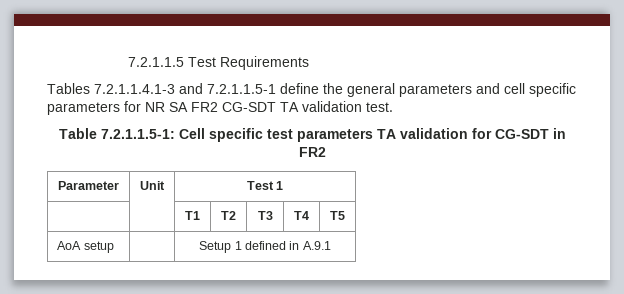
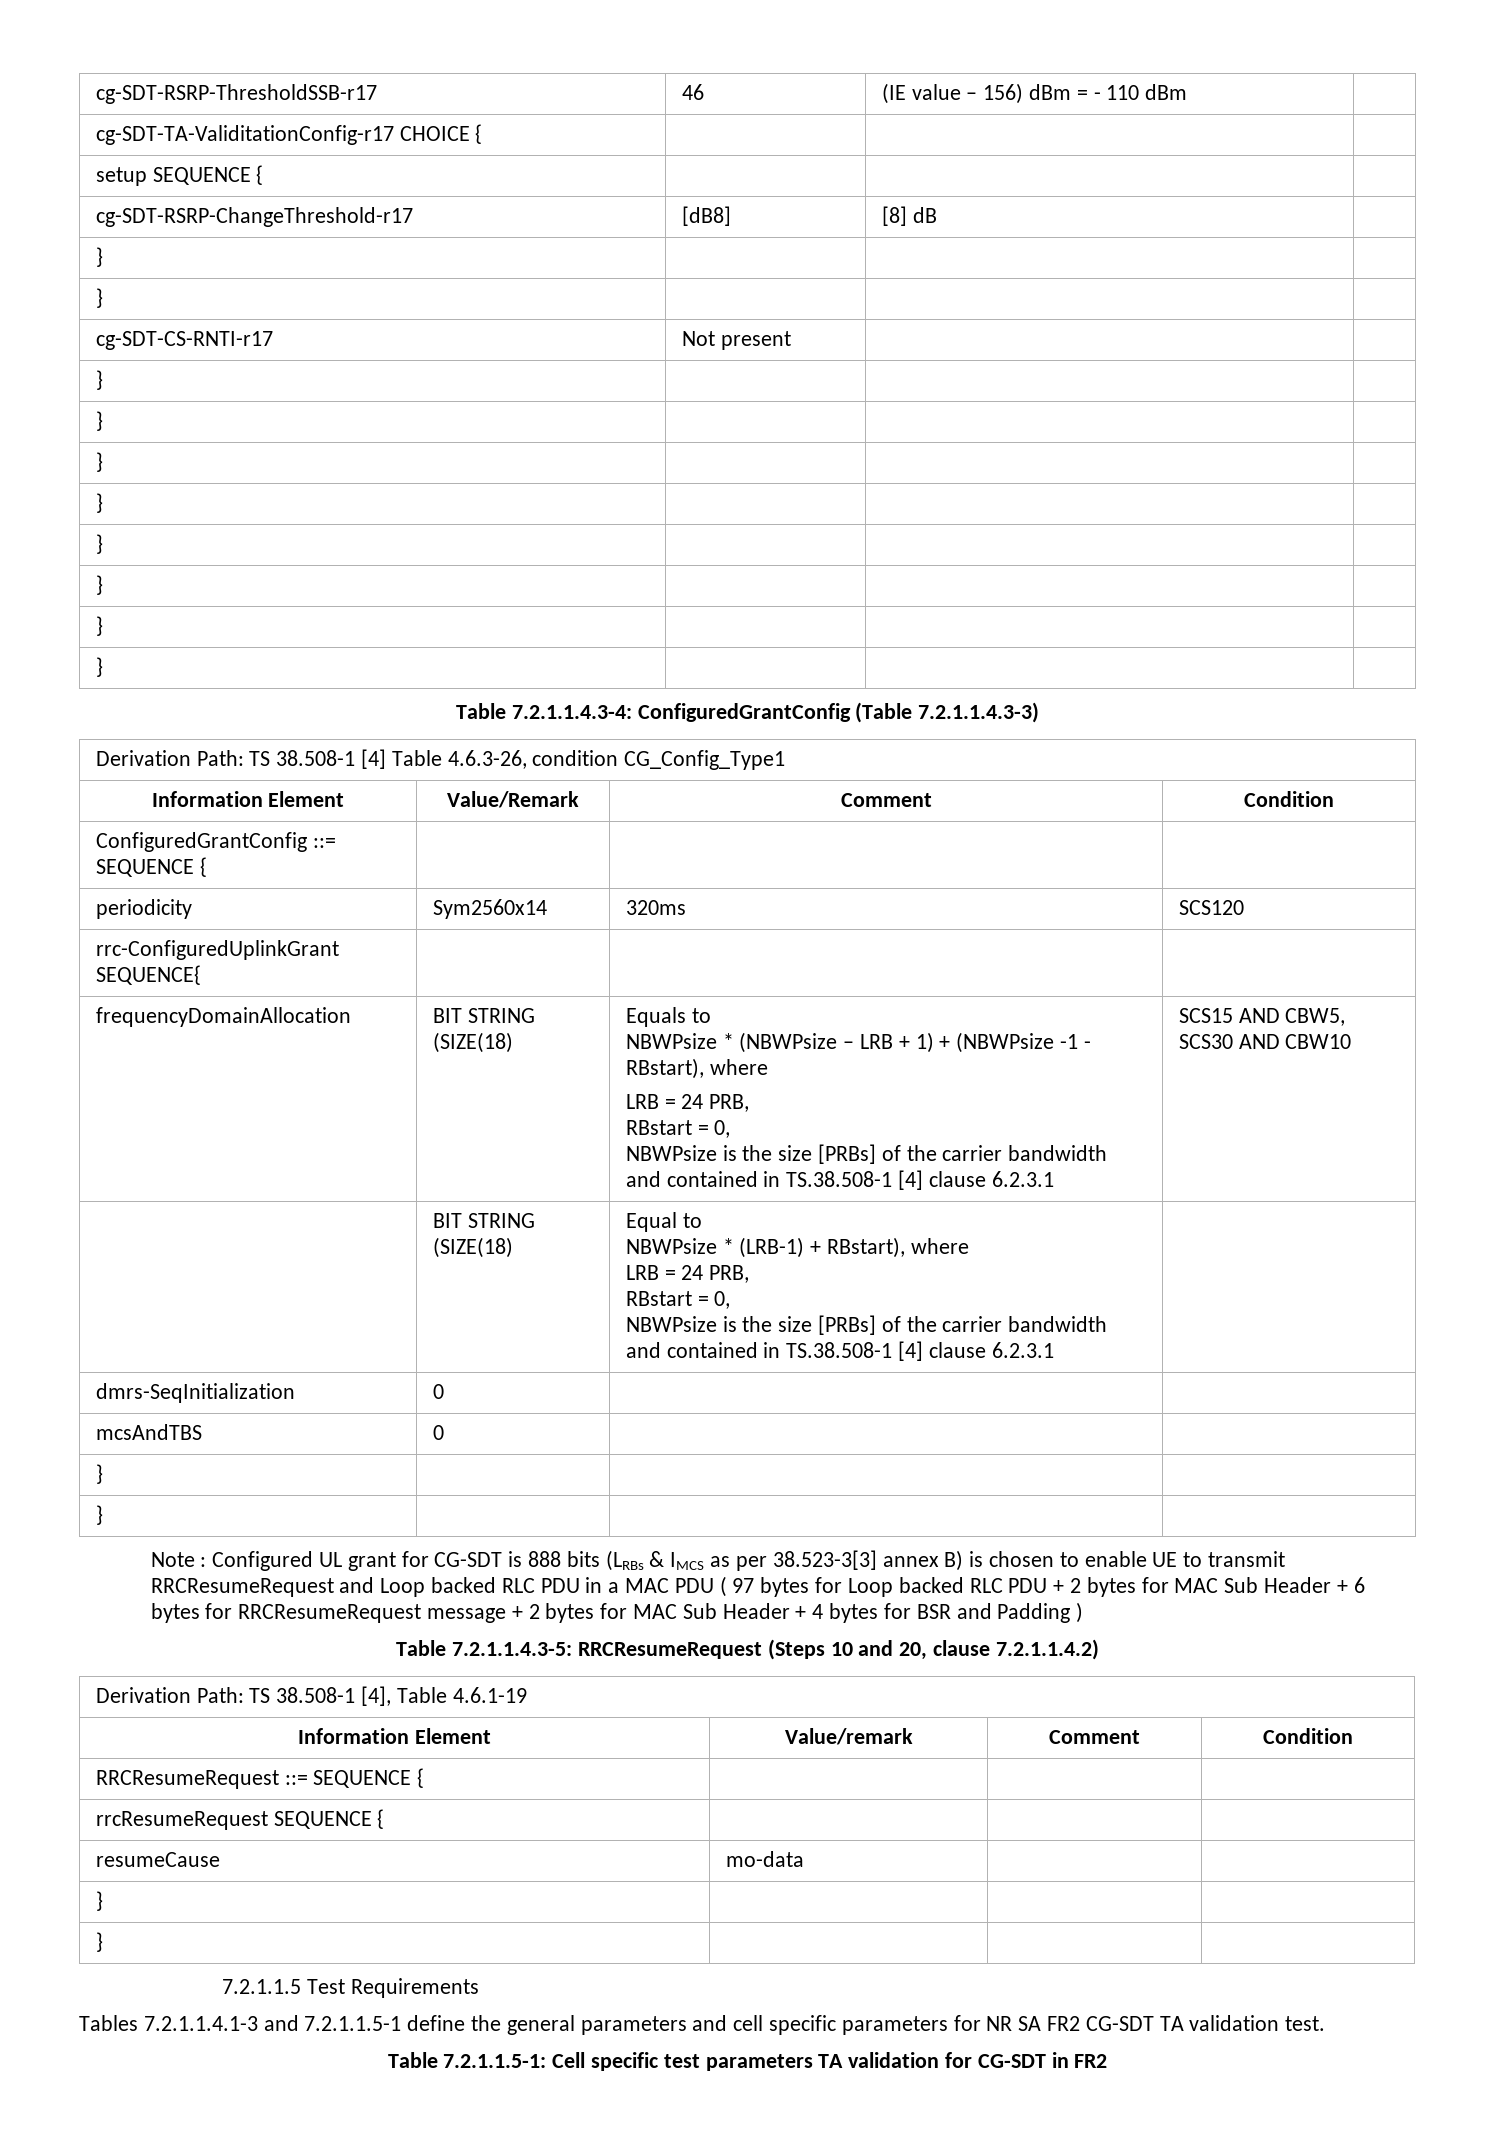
+ cg-SDT-RSRP-ThresholdSSB-r17 | 46 | (IE value – 156) dBm = - 110 dBm |
+ cg-SDT-TA-ValiditationConfig-r17 CHOICE { | | |
+ setup SEQUENCE { | | |
+ cg-SDT-RSRP-ChangeThreshold-r17 | [dB8] | [8] dB |
+ } | | |
+ } | | |
+ cg-SDT-CS-RNTI-r17 | Not present | |
+ } | | |
+ } | | |
+ } | | |
+ } | | |
+ } | | |
+ } | | |
+ } | | |
+ } | | |
+ Table 7.2.1.1.4.3-4: ConfiguredGrantConfig (Table 7.2.1.1.4.3-3)
+ Derivation Path: TS 38.508-1 [4] Table 4.6.3-26, condition CG_Config_Type1
+ Information Element | Value/Remark | Comment | Condition
+ ConfiguredGrantConfig ::= SEQUENCE { | | |
+ periodicity | Sym2560x14 | 320ms | SCS120
+ rrc-ConfiguredUplinkGrant SEQUENCE{ | | |
+ frequencyDomainAllocation | BIT STRING (SIZE(18) | Equals to
+ NBWPsize * (NBWPsize – LRB + 1) + (NBWPsize -1 - RBstart), where
+ LRB = 24 PRB,
+ RBstart = 0,
+ NBWPsize is the size [PRBs] of the carrier bandwidth and contained in TS.38.508-1 [4] clause 6.2.3.1 | SCS15 AND CBW5, SCS30 AND CBW10
+ | BIT STRING (SIZE(18) | Equal to
+ NBWPsize * (LRB-1) + RBstart), where
+ LRB = 24 PRB,
+ RBstart = 0,
+ NBWPsize is the size [PRBs] of the carrier bandwidth and contained in TS.38.508-1 [4] clause 6.2.3.1 |
+ dmrs-SeqInitialization | 0 | |
+ mcsAndTBS | 0 | |
+ } | | |
+ } | | |
+ Note : Configured UL grant for CG-SDT is 888 bits (LRBs & IMCS as per 38.523-3[3] annex B) is chosen to enable UE to transmit RRCResumeRequest and Loop backed RLC PDU in a MAC PDU ( 97 bytes for Loop backed RLC PDU + 2 bytes for MAC Sub Header + 6 bytes for RRCResumeRequest message + 2 bytes for MAC Sub Header + 4 bytes for BSR and Padding )
+ Table 7.2.1.1.4.3-5: RRCResumeRequest (Steps 10 and 20, clause 7.2.1.1.4.2)
+ Derivation Path: TS 38.508-1 [4], Table 4.6.1-19
+ Information Element | Value/remark | Comment | Condition
+ RRCResumeRequest ::= SEQUENCE { | | |
+ rrcResumeRequest SEQUENCE { | | |
+ resumeCause | mo-data | |
+ } | | |
+ } | | |
- Parameter | Unit | Test 1
- | | T1 | T2 | T3 | T4 | T5
- AoA setup | | Setup 1 defined in A.9.1

